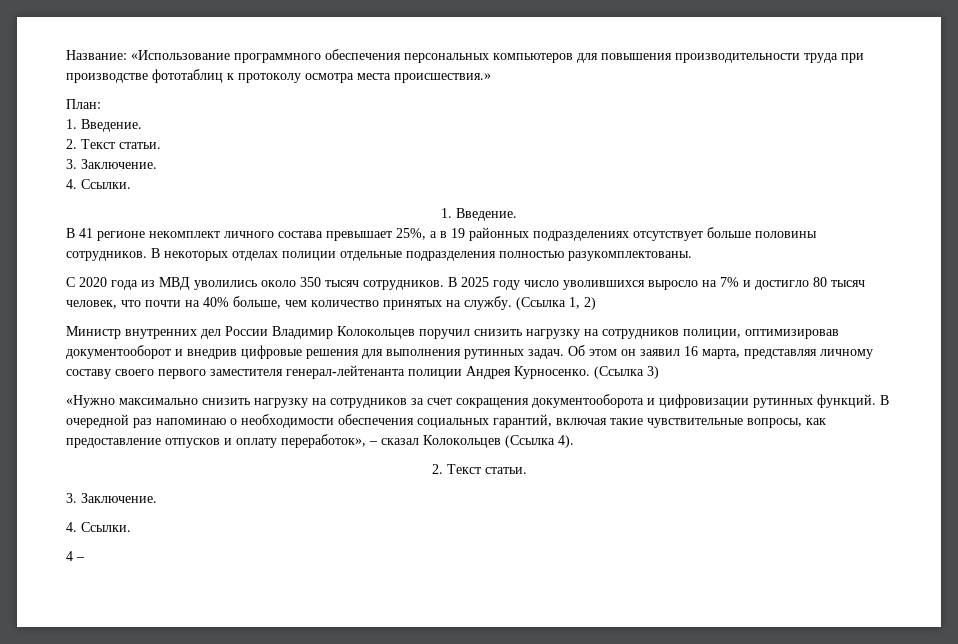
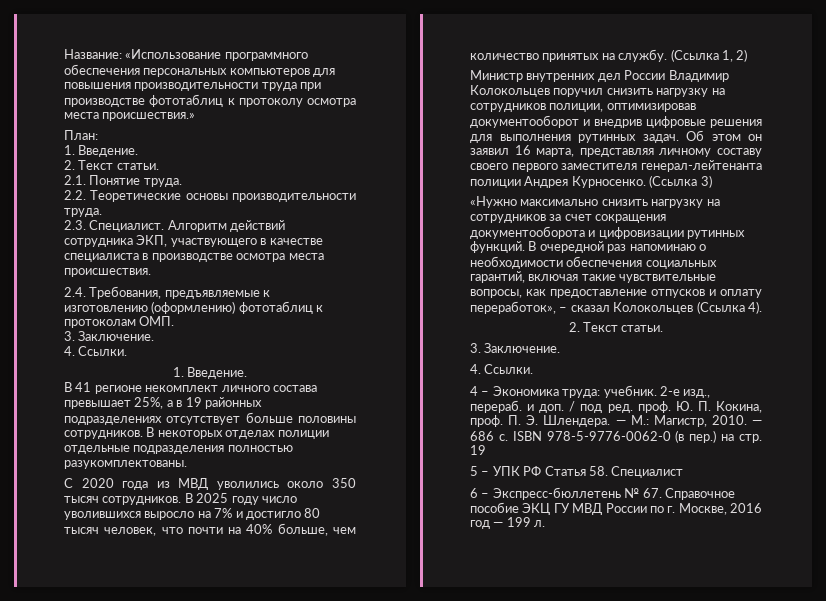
+ 2.1. Понятие труда.
+ 2.2. Теоретические основы производительности труда.
+ 2.3. Специалист. Алгоритм действий сотрудника ЭКП, участвующего в качестве специалиста в производстве осмотра места происшествия.
+ 2.4. Требования, предъявляемые к изготовлению (оформлению) фототаблиц к протоколам ОМП.
- 4 –
+ 4 – Экономика труда: учебник. 2-е изд., перераб. и доп. / под ред. проф. Ю. П. Кокина, проф. П. Э. Шлендера. — М.: Магистр, 2010. — 686 с. ISBN 978-5-9776-0062-0 (в пер.) на стр. 19
+ 5 – УПК РФ Статья 58. Специалист
+ 6 – Экспресс-бюллетень № 67. Справочное пособие ЭКЦ ГУ МВД России по г. Москве, 2016 год — 199 л.

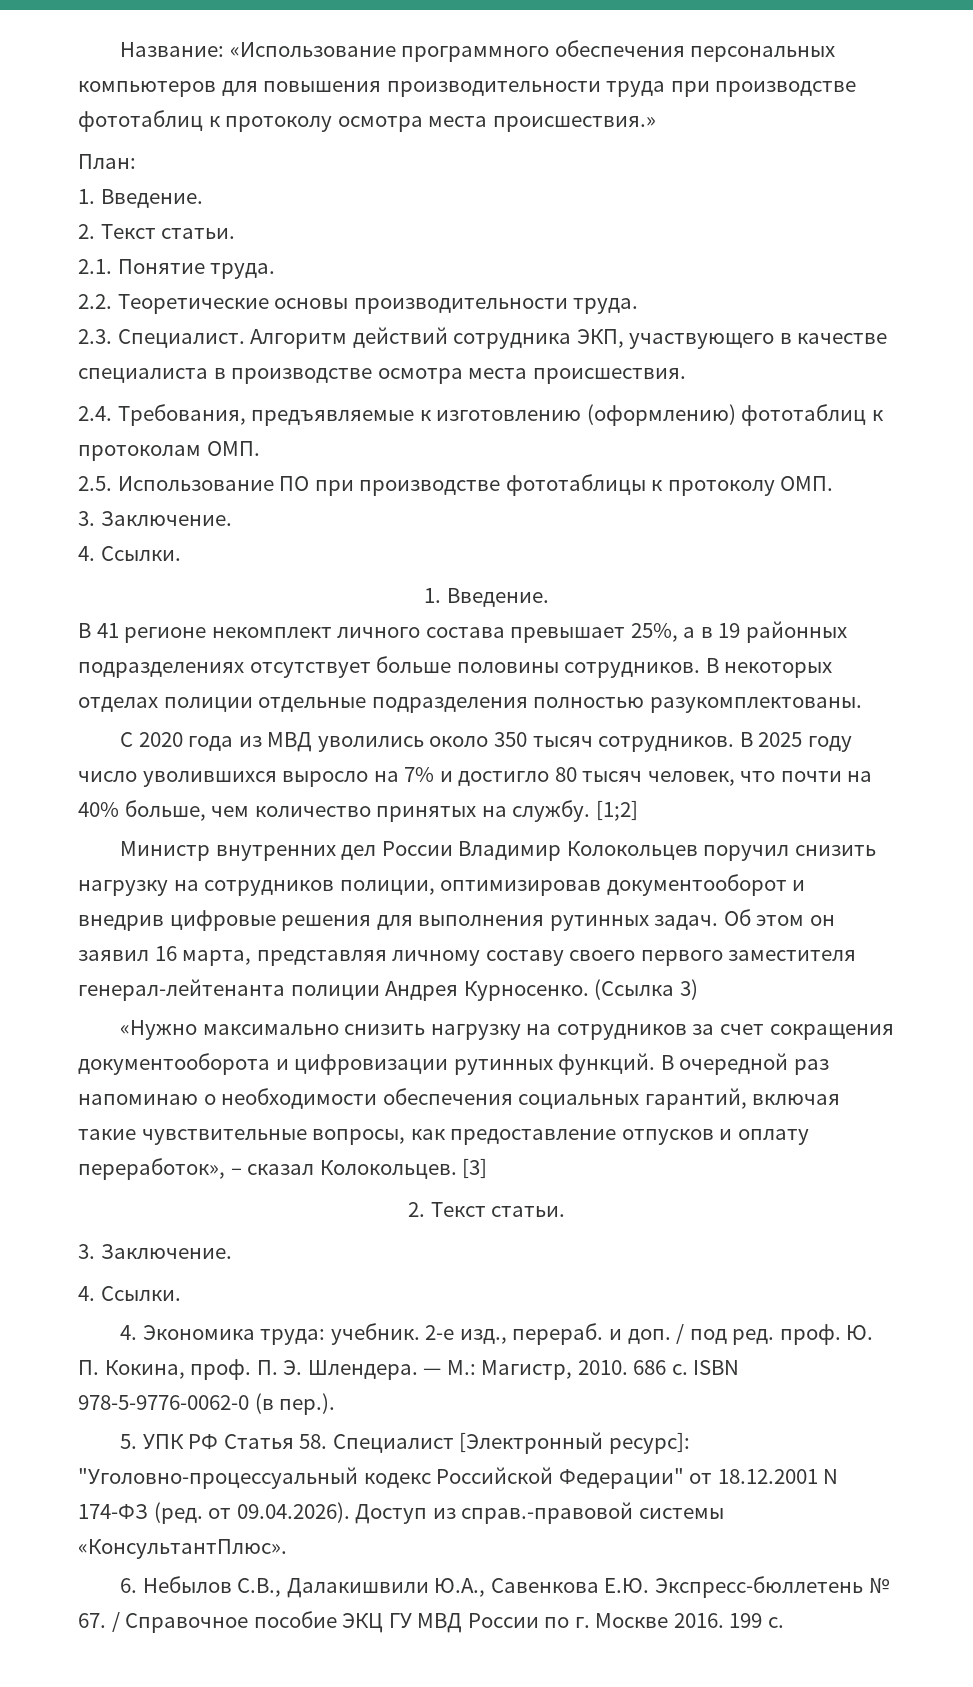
+ 2.5. Использование ПО при производстве фототаблицы к протоколу ОМП.
- (Ссылка 1, 2)
+ [1;2]
- В очередной раз напоминаю о необходимости обеспечения социальных гарантий, включая такие чувствительные вопросы, как предоставление отпусков и оплату переработок», – сказал Колокольцев (Ссылка 4).
+ В очередной раз напоминаю о необходимости обеспечения социальных гарантий, включая такие чувствительные вопросы, как предоставление отпусков и оплату переработок», – сказал Колокольцев. [3]
- 4 – Экономика труда: учебник.
+ 4. Экономика труда: учебник.
- — 686 с.
+ 686 с.
- ISBN 978-5-9776-0062-0 (в пер.) на стр. 19
- 5 – УПК РФ Статья 58. Специалист
- 6 – Экспресс-бюллетень № 67. Справочное пособие ЭКЦ ГУ МВД России по г. Москве, 2016 год — 199 л.
+ ISBN 978-5-9776-0062-0 (в пер.).
+ 5. УПК РФ Статья 58. Специалист [Электронный ресурс]: "Уголовно-процессуальный кодекс Российской Федерации" от 18.12.2001 N 174-ФЗ (ред. от 09.04.2026). Доступ из справ.-правовой системы «КонсультантПлюс».
+ 6. Небылов С.В., Далакишвили Ю.А., Савенкова Е.Ю. Экспресс-бюллетень № 67. / Справочное пособие ЭКЦ ГУ МВД России по г. Москве 2016. 199 с.

